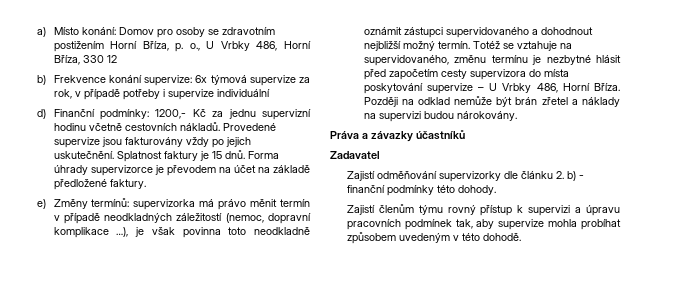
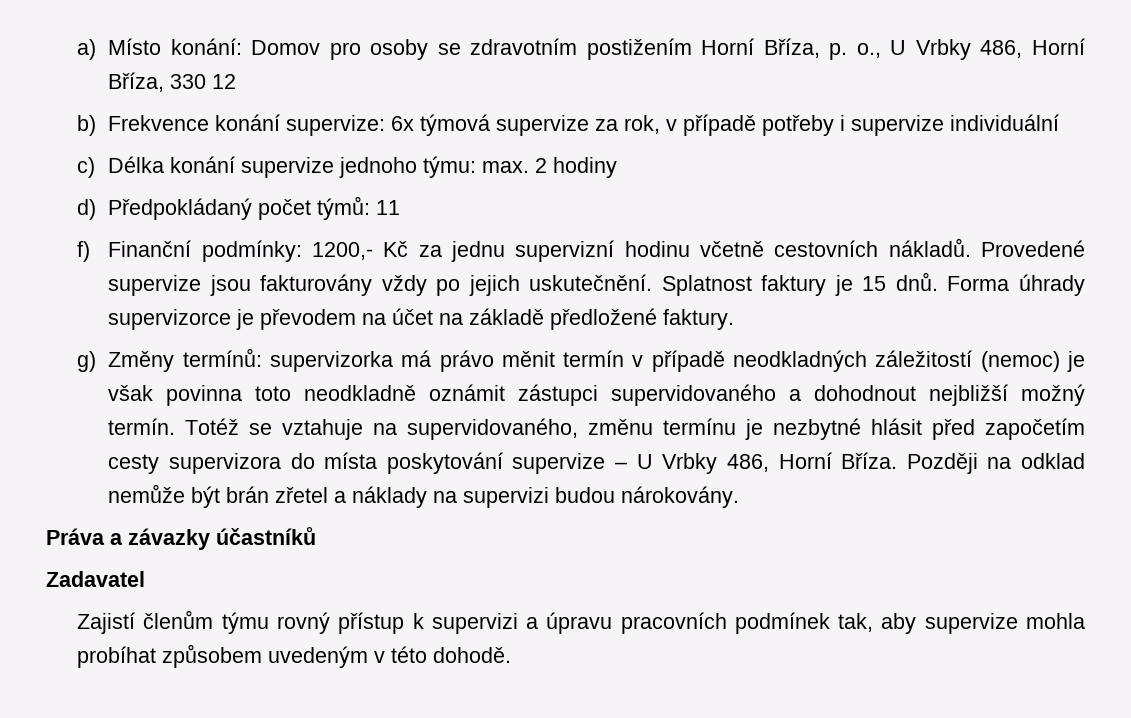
- d) Finanční podmínky: 1200,- Kč za jednu supervizní hodinu včetně cestovních nákladů.
+ c) Délka konání supervize jednoho týmu: max. 2 hodiny
+ d) Předpokládaný počet týmů: 11
+ f) Finanční podmínky: 1200,- Kč za jednu supervizní hodinu včetně cestovních nákladů.
- e) Změny termínů: supervizorka má právo měnit termín v případě neodkladných záležitostí (nemoc, dopravní komplikace …), je však povinna toto neodkladně oznámit zástupci supervidovaného a dohodnout nejbližší možný termín.
+ g) Změny termínů: supervizorka má právo měnit termín v případě neodkladných záležitostí (nemoc) je však povinna toto neodkladně oznámit zástupci supervidovaného a dohodnout nejbližší možný termín.
- Zajistí odměňování supervizorky dle článku 2. b) - finanční podmínky této dohody.

